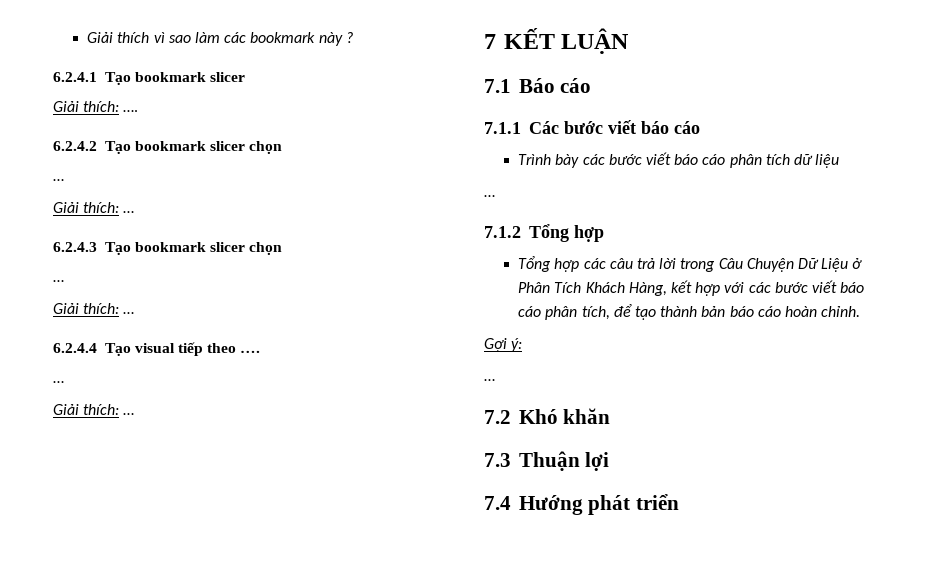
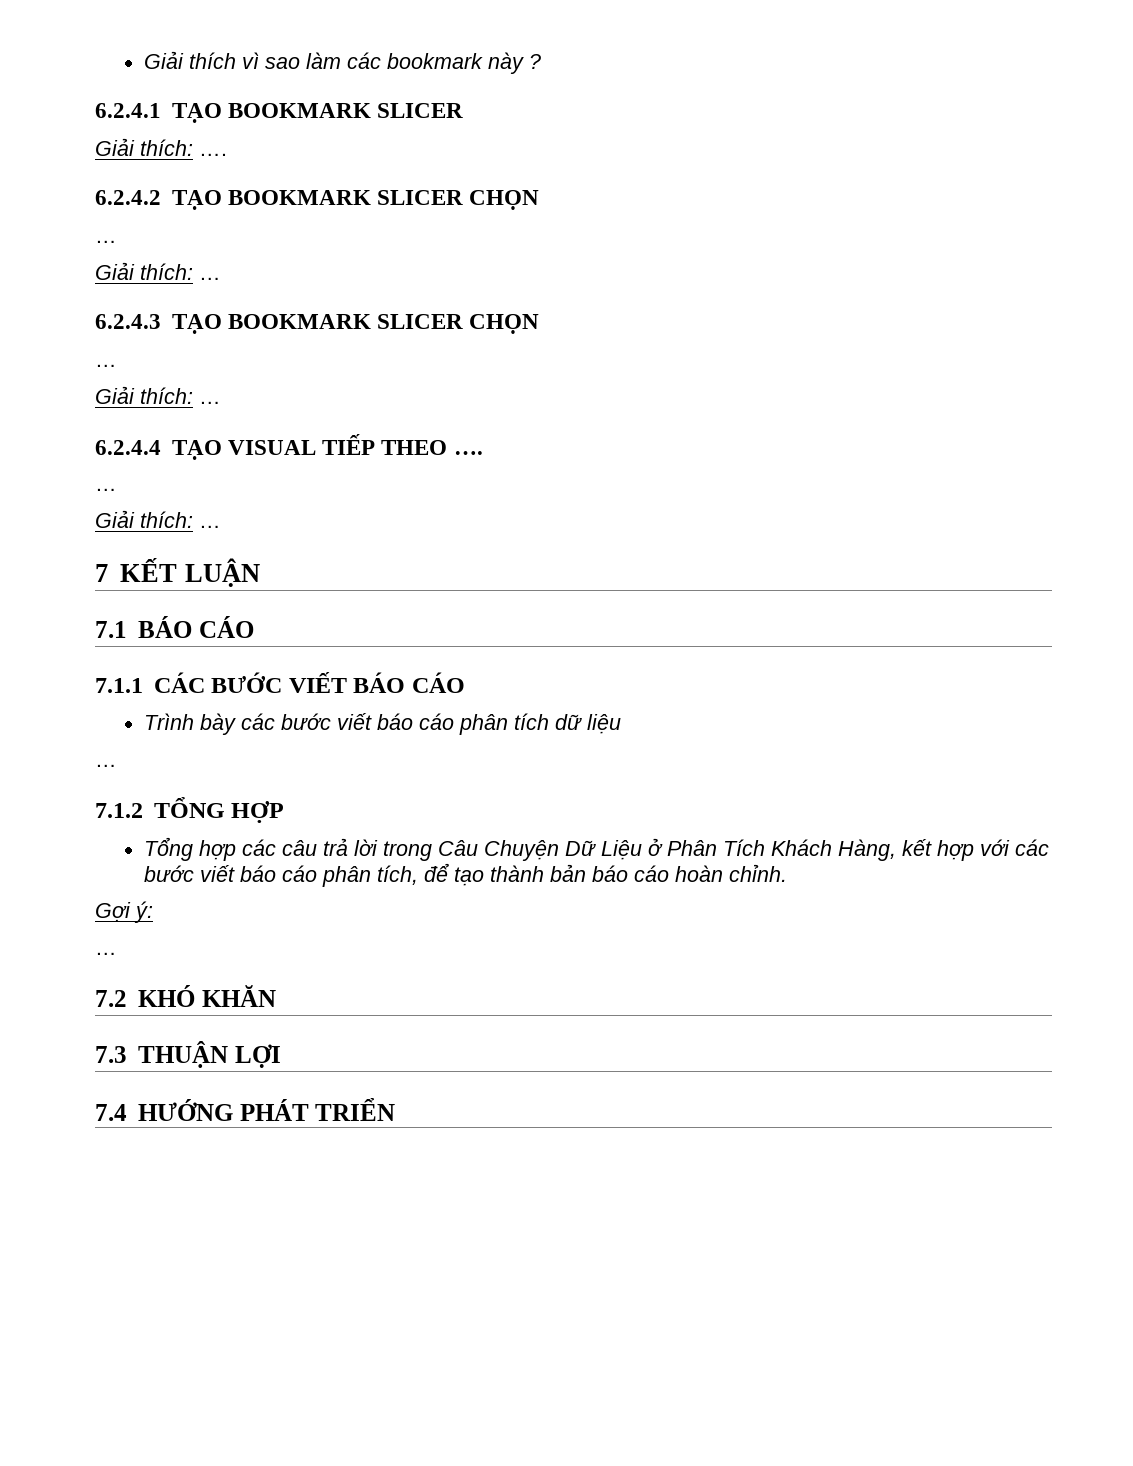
- 6.2.4.1 Tạo bookmark slicer
+ 6.2.4.1 TẠO BOOKMARK SLICER
- 6.2.4.2 Tạo bookmark slicer chọn
+ 6.2.4.2 TẠO BOOKMARK SLICER CHỌN
- 6.2.4.3 Tạo bookmark slicer chọn
+ 6.2.4.3 TẠO BOOKMARK SLICER CHỌN
- 6.2.4.4 Tạo visual tiếp theo ….
+ 6.2.4.4 TẠO VISUAL TIẾP THEO ….
- 7.1 Báo cáo
+ 7.1 BÁO CÁO
- 7.1.1 Các bước viết báo cáo
+ 7.1.1 CÁC BƯỚC VIẾT BÁO CÁO
- 7.1.2 Tổng hợp
+ 7.1.2 TỔNG HỢP
- 7.2 Khó khăn
+ 7.2 KHÓ KHĂN
- 7.3 Thuận lợi
+ 7.3 THUẬN LỢI
- 7.4 Hướng phát triển
+ 7.4 HƯỚNG PHÁT TRIỂN

